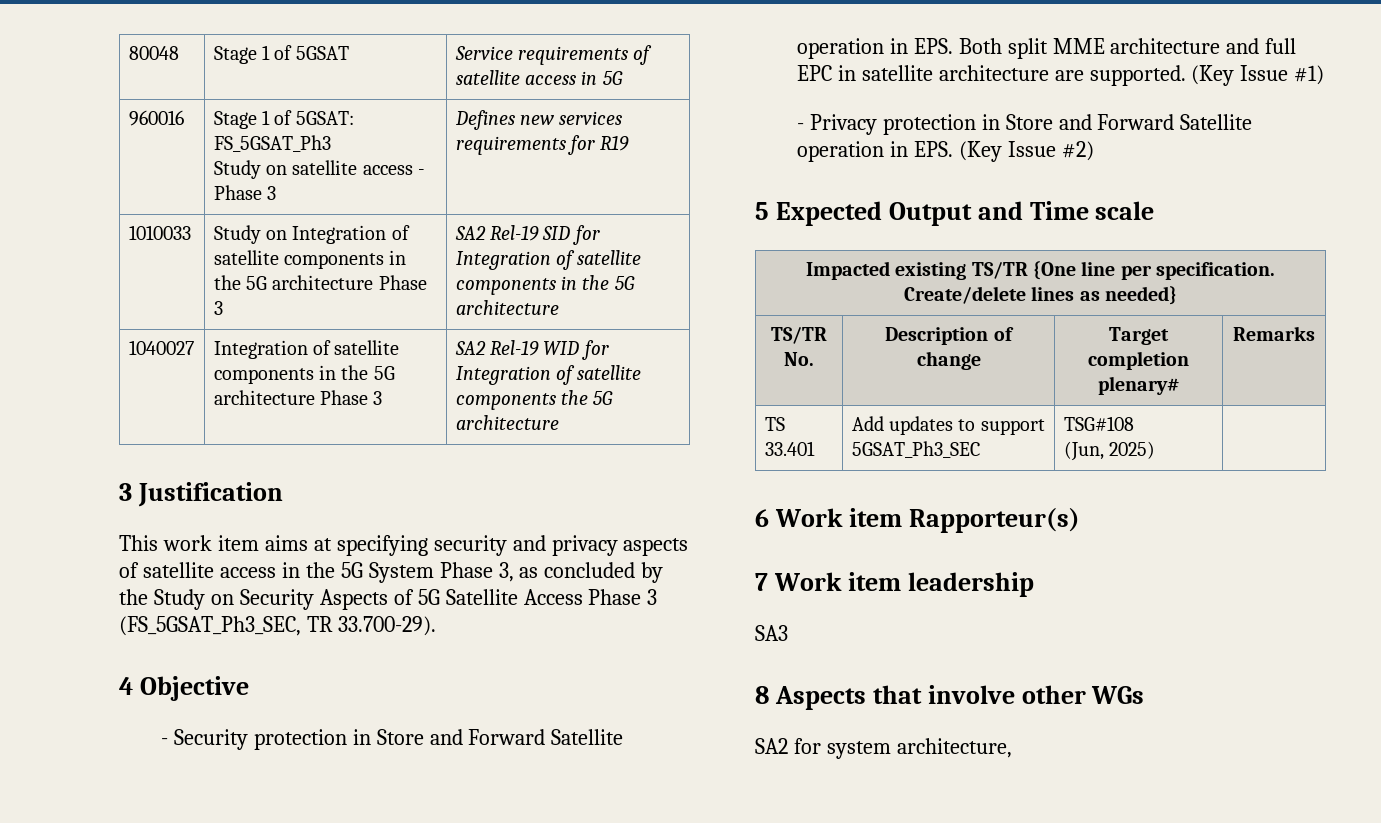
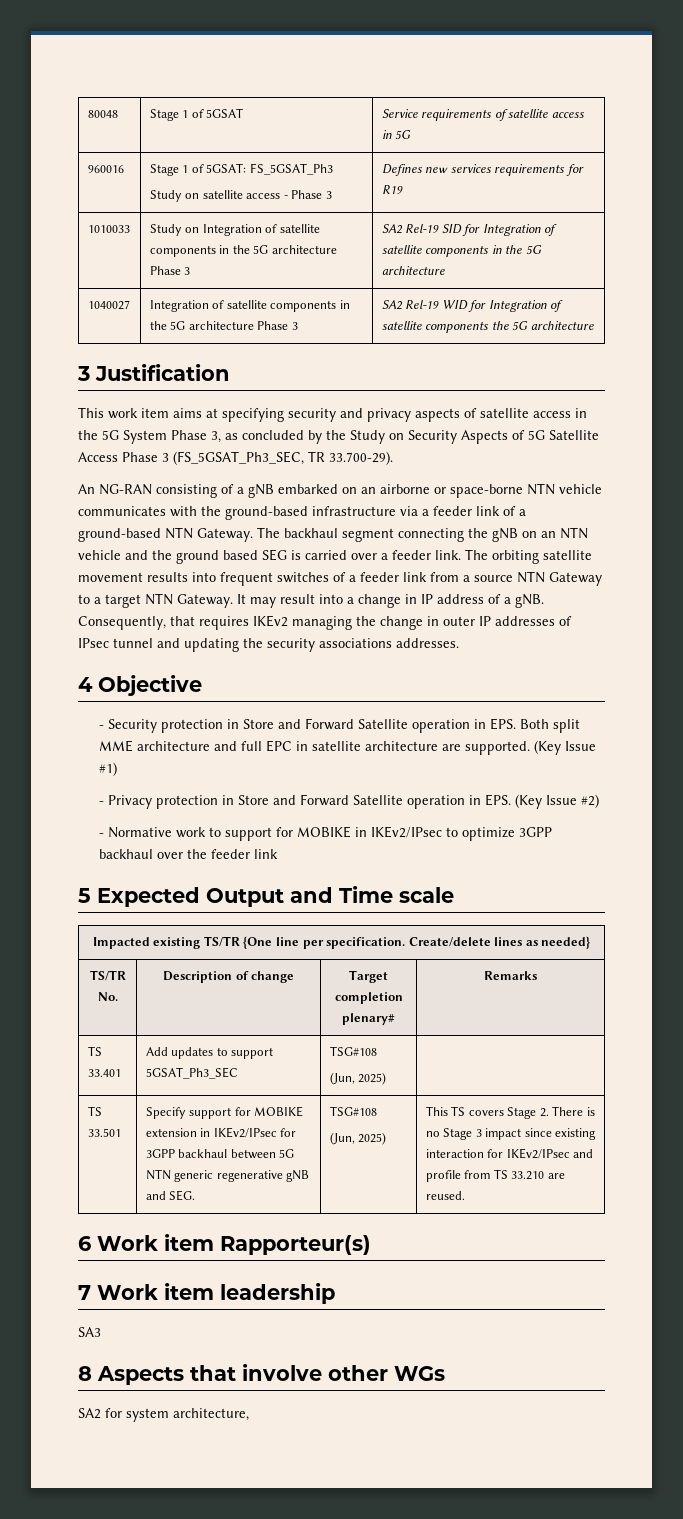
+ An NG-RAN consisting of a gNB embarked on an airborne or space-borne NTN vehicle communicates with the ground-based infrastructure via a feeder link of a ground-based NTN Gateway. The backhaul segment connecting the gNB on an NTN vehicle and the ground based SEG is carried over a feeder link. The orbiting satellite movement results into frequent switches of a feeder link from a source NTN Gateway to a target NTN Gateway. It may result into a change in IP address of a gNB. Consequently, that requires IKEv2 managing the change in outer IP addresses of IPsec tunnel and updating the security associations addresses.
+ - Normative work to support for MOBIKE in IKEv2/IPsec to optimize 3GPP backhaul over the feeder link
+ TS 33.501 | Specify support for MOBIKE extension in IKEv2/IPsec for 3GPP backhaul between 5G NTN generic regenerative gNB and SEG. | TSG#108
+ (Jun, 2025) | This TS covers Stage 2. There is no Stage 3 impact since existing interaction for IKEv2/IPsec and profile from TS 33.210 are reused.

